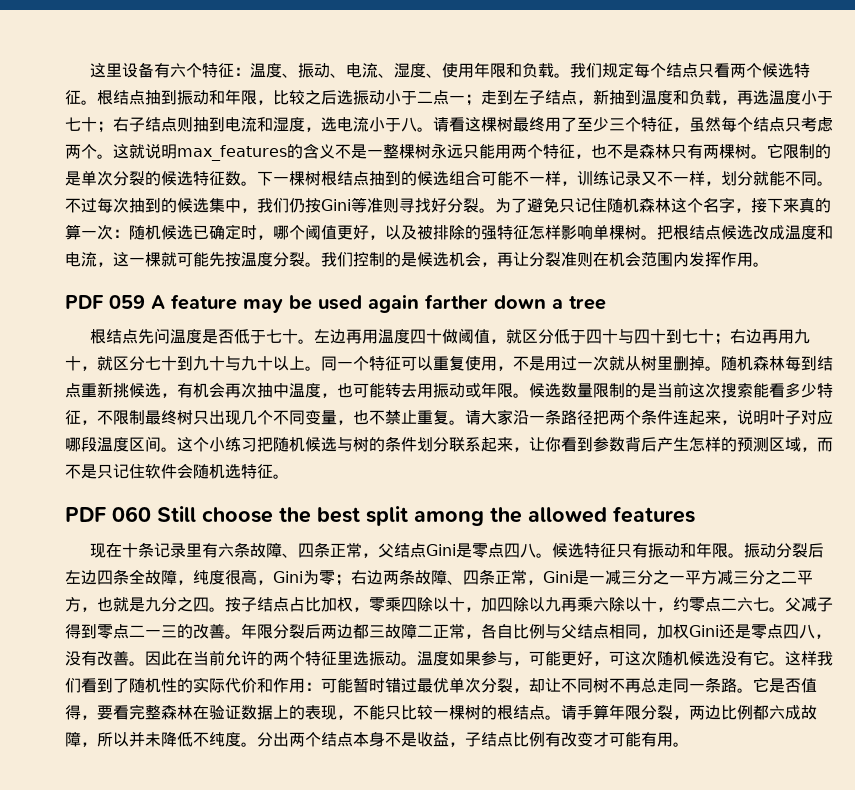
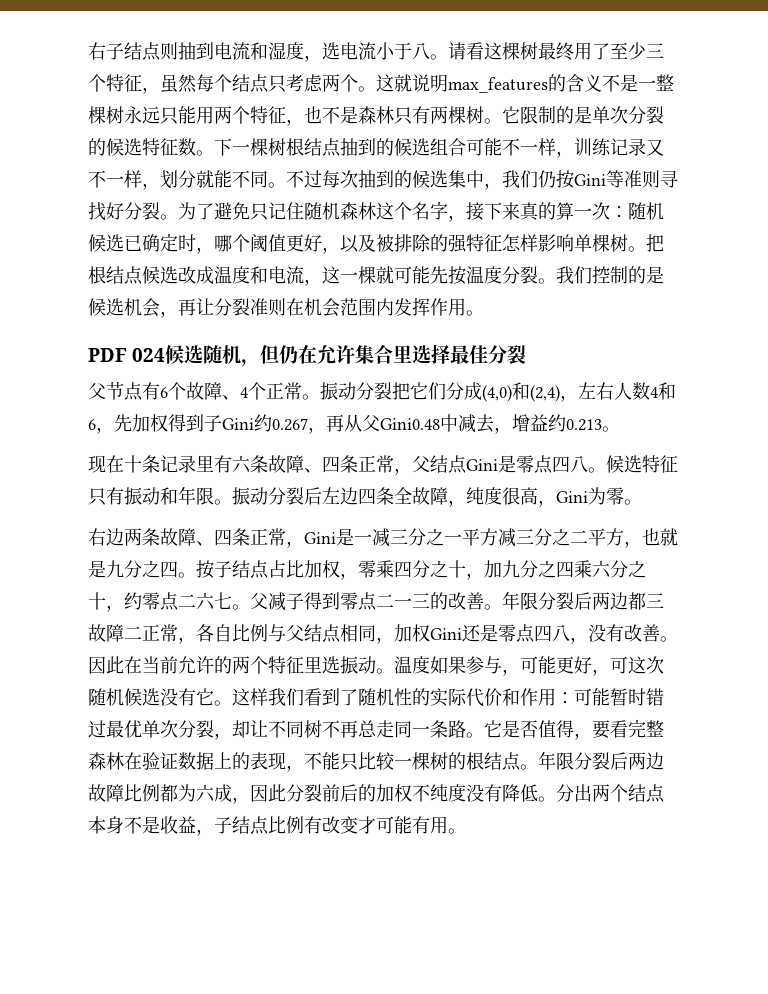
- 这里设备有六个特征：温度、振动、电流、湿度、使用年限和负载。我们规定每个结点只看两个候选特征。根结点抽到振动和年限，比较之后选振动小于二点一；走到左子结点，新抽到温度和负载，再选温度小于七十；右子结点则抽到电流和湿度，选电流小于八。
+ 右子结点则抽到电流和湿度，选电流小于八。
- PDF 059 A feature may be used again farther down a tree
- 根结点先问温度是否低于七十。左边再用温度四十做阈值，就区分低于四十与四十到七十；右边再用九十，就区分七十到九十与九十以上。同一个特征可以重复使用，不是用过一次就从树里删掉。随机森林每到结点重新挑候选，有机会再次抽中温度，也可能转去用振动或年限。候选数量限制的是当前这次搜索能看多少特征，不限制最终树只出现几个不同变量，也不禁止重复。请大家沿一条路径把两个条件连起来，说明叶子对应哪段温度区间。这个小练习把随机候选与树的条件划分联系起来，让你看到参数背后产生怎样的预测区域，而不是只记住软件会随机选特征。
- PDF 060 Still choose the best split among the allowed features
+ PDF 024候选随机，但仍在允许集合里选择最佳分裂
+ 父节点有6个故障、4个正常。振动分裂把它们分成(4,0)和(2,4)，左右人数4和6，先加权得到子Gini约0.267，再从父Gini0.48中减去，增益约0.213。
- 振动分裂后左边四条全故障，纯度很高，Gini为零；右边两条故障、四条正常，Gini是一减三分之一平方减三分之二平方，也就是九分之四。
+ 振动分裂后左边四条全故障，纯度很高，Gini为零。
+ 右边两条故障、四条正常，Gini是一减三分之一平方减三分之二平方，也就是九分之四。
- 按子结点占比加权，零乘四除以十，加四除以九再乘六除以十，约零点二六七。
+ 按子结点占比加权，零乘四分之十，加九分之四乘六分之十，约零点二六七。
- 请手算年限分裂，两边比例都六成故障，所以并未降低不纯度。
+ 年限分裂后两边故障比例都为六成，因此分裂前后的加权不纯度没有降低。

